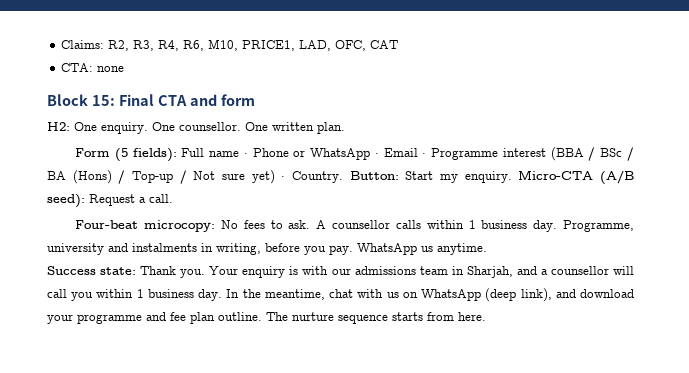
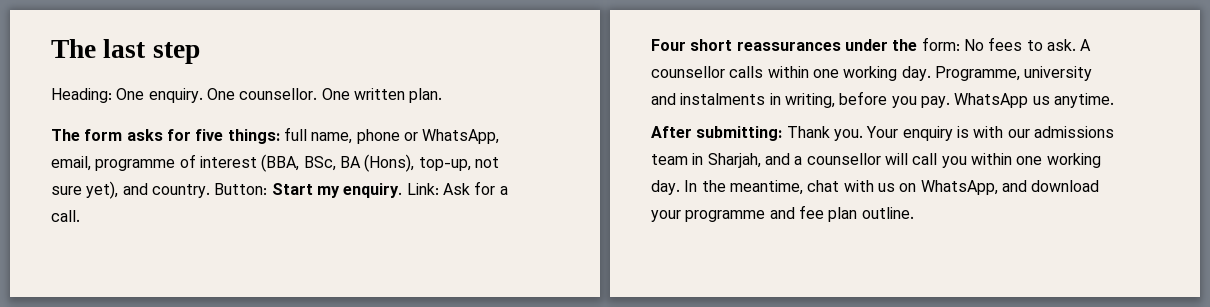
- Claims: R2, R3, R4, R6, M10, PRICE1, LAD, OFC, CAT
- CTA: none
- Block 15: Final CTA and form
- H2: One enquiry.
+ The last step
+ Heading: One enquiry.
- Form (5 fields): Full name · Phone or WhatsApp · Email · Programme interest (BBA / BSc / BA (Hons) / Top-up / Not sure yet) · Country. Button: Start my enquiry. Micro-CTA (A/B seed): Request a call.
- Four-beat microcopy: No fees to ask.
+ The form asks for five things: full name, phone or WhatsApp, email, programme of interest (BBA, BSc, BA (Hons), top-up, not sure yet), and country. Button: Start my enquiry. Link: Ask for a call.
+ Four short reassurances under the form: No fees to ask.
- A counsellor calls within 1 business day.
+ A counsellor calls within one working day.
- Success state: Thank you.
+ After submitting: Thank you.
- Your enquiry is with our admissions team in Sharjah, and a counsellor will call you within 1 business day.
+ Your enquiry is with our admissions team in Sharjah, and a counsellor will call you within one working day.
- In the meantime, chat with us on WhatsApp (deep link), and download your programme and fee plan outline. The nurture sequence starts from here.
+ In the meantime, chat with us on WhatsApp, and download your programme and fee plan outline.

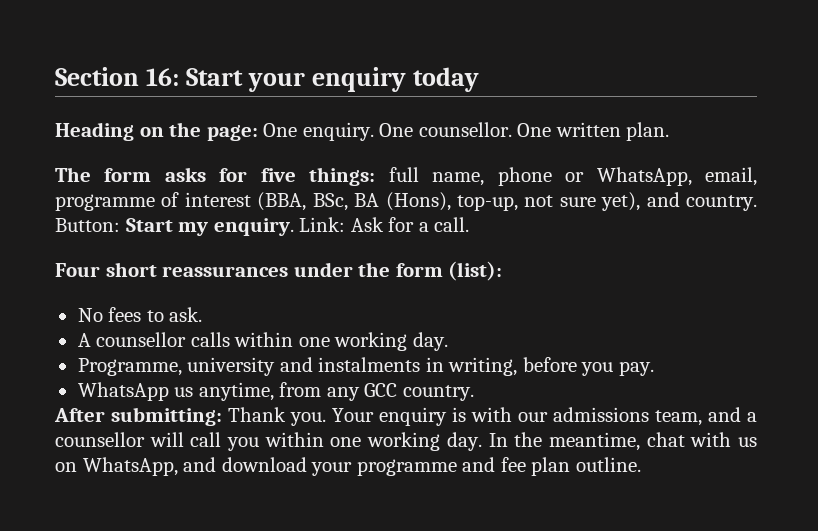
- The last step
- Heading: One enquiry.
+ Section 16: Start your enquiry today
+ Heading on the page: One enquiry.
- Four short reassurances under the form: No fees to ask. A counsellor calls within one working day. Programme, university and instalments in writing, before you pay. WhatsApp us anytime.
+ Four short reassurances under the form (list):
+ No fees to ask.
+ A counsellor calls within one working day.
+ Programme, university and instalments in writing, before you pay.
+ WhatsApp us anytime, from any GCC country.
- Your enquiry is with our admissions team in Sharjah, and a counsellor will call you within one working day.
+ Your enquiry is with our admissions team, and a counsellor will call you within one working day.

